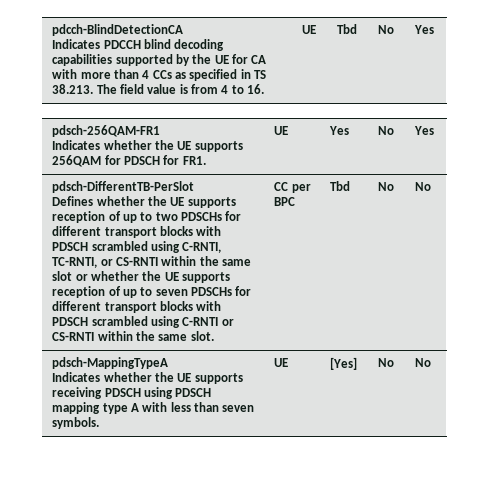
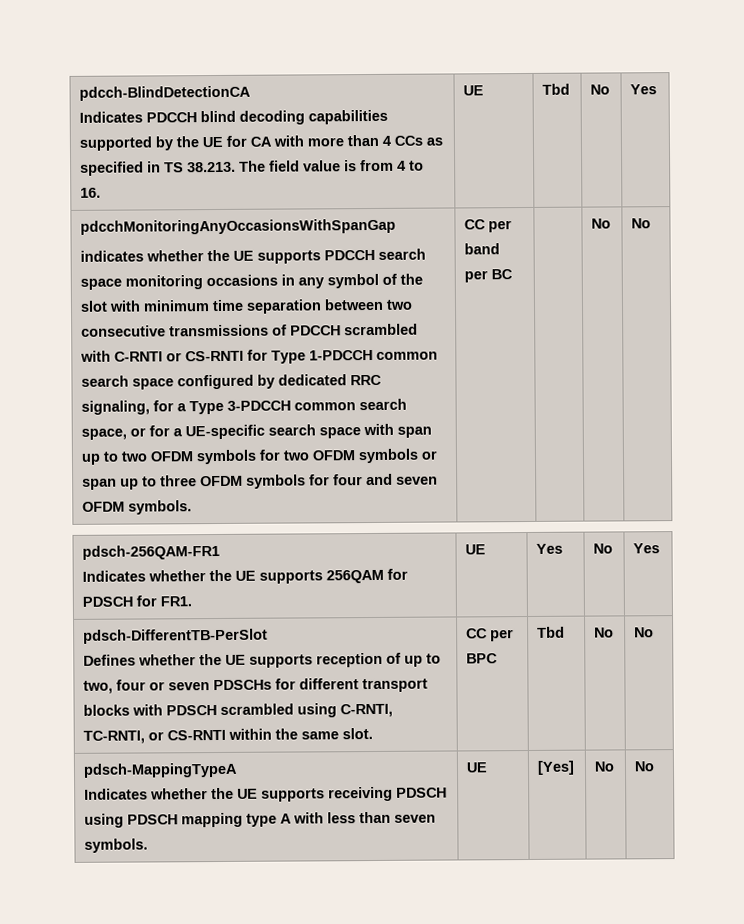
+ pdcchMonitoringAnyOccasionsWithSpanGap
+ indicates whether the UE supports PDCCH search space monitoring occasions in any symbol of the slot with minimum time separation between two consecutive transmissions of PDCCH scrambled with C-RNTI or CS-RNTI for Type 1-PDCCH common search space configured by dedicated RRC signaling, for a Type 3-PDCCH common search space, or for a UE-specific search space with span up to two OFDM symbols for two OFDM symbols or span up to three OFDM symbols for four and seven OFDM symbols. | CC per band per BC | | No | No
- Defines whether the UE supports reception of up to two PDSCHs for different transport blocks with PDSCH scrambled using C-RNTI, TC-RNTI, or CS-RNTI within the same slot or whether the UE supports reception of up to seven PDSCHs for different transport blocks with PDSCH scrambled using C-RNTI or CS-RNTI within the same slot.
+ Defines whether the UE supports reception of up to two, four or seven PDSCHs for different transport blocks with PDSCH scrambled using C-RNTI, TC-RNTI, or CS-RNTI within the same slot.

